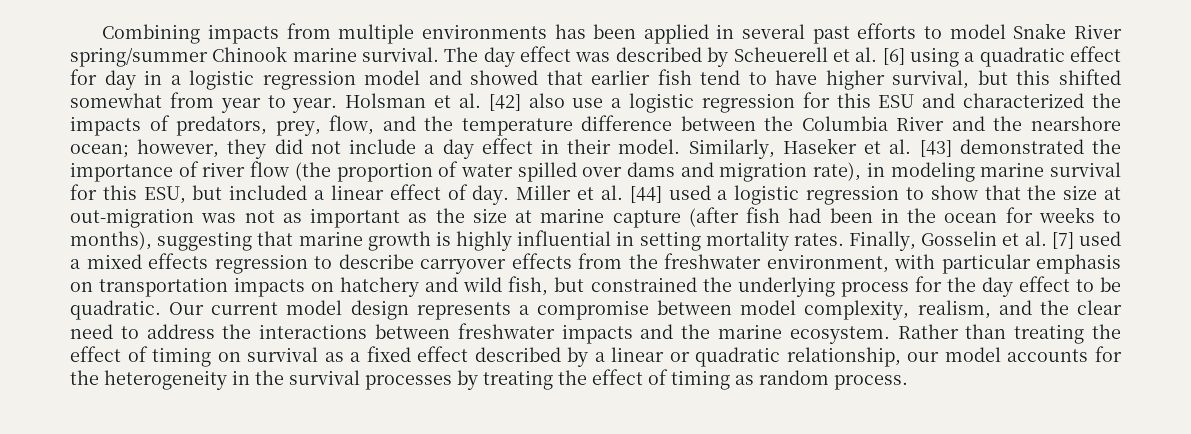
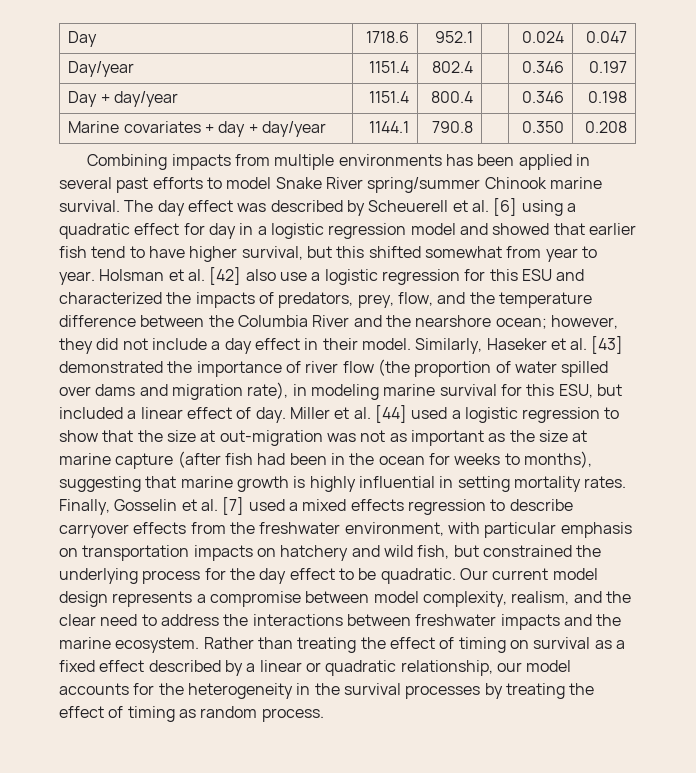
+ Day | 1718.6 | 952.1 | | 0.024 | 0.047
+ Day/year | 1151.4 | 802.4 | | 0.346 | 0.197
+ Day + day/year | 1151.4 | 800.4 | | 0.346 | 0.198
+ Marine covariates + day + day/year | 1144.1 | 790.8 | | 0.350 | 0.208

